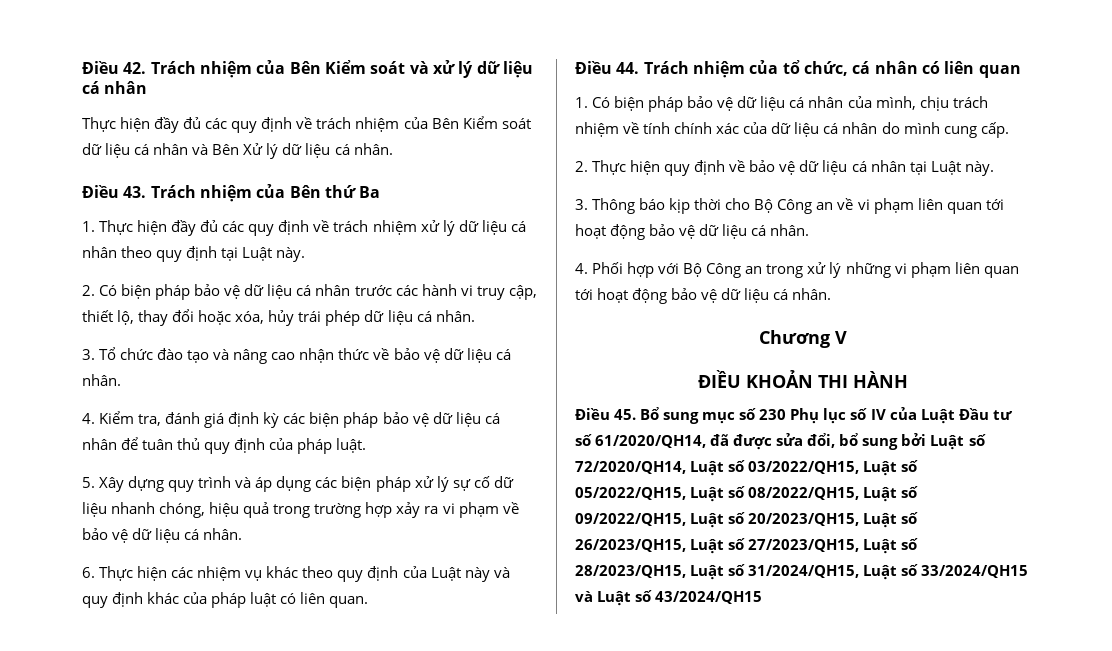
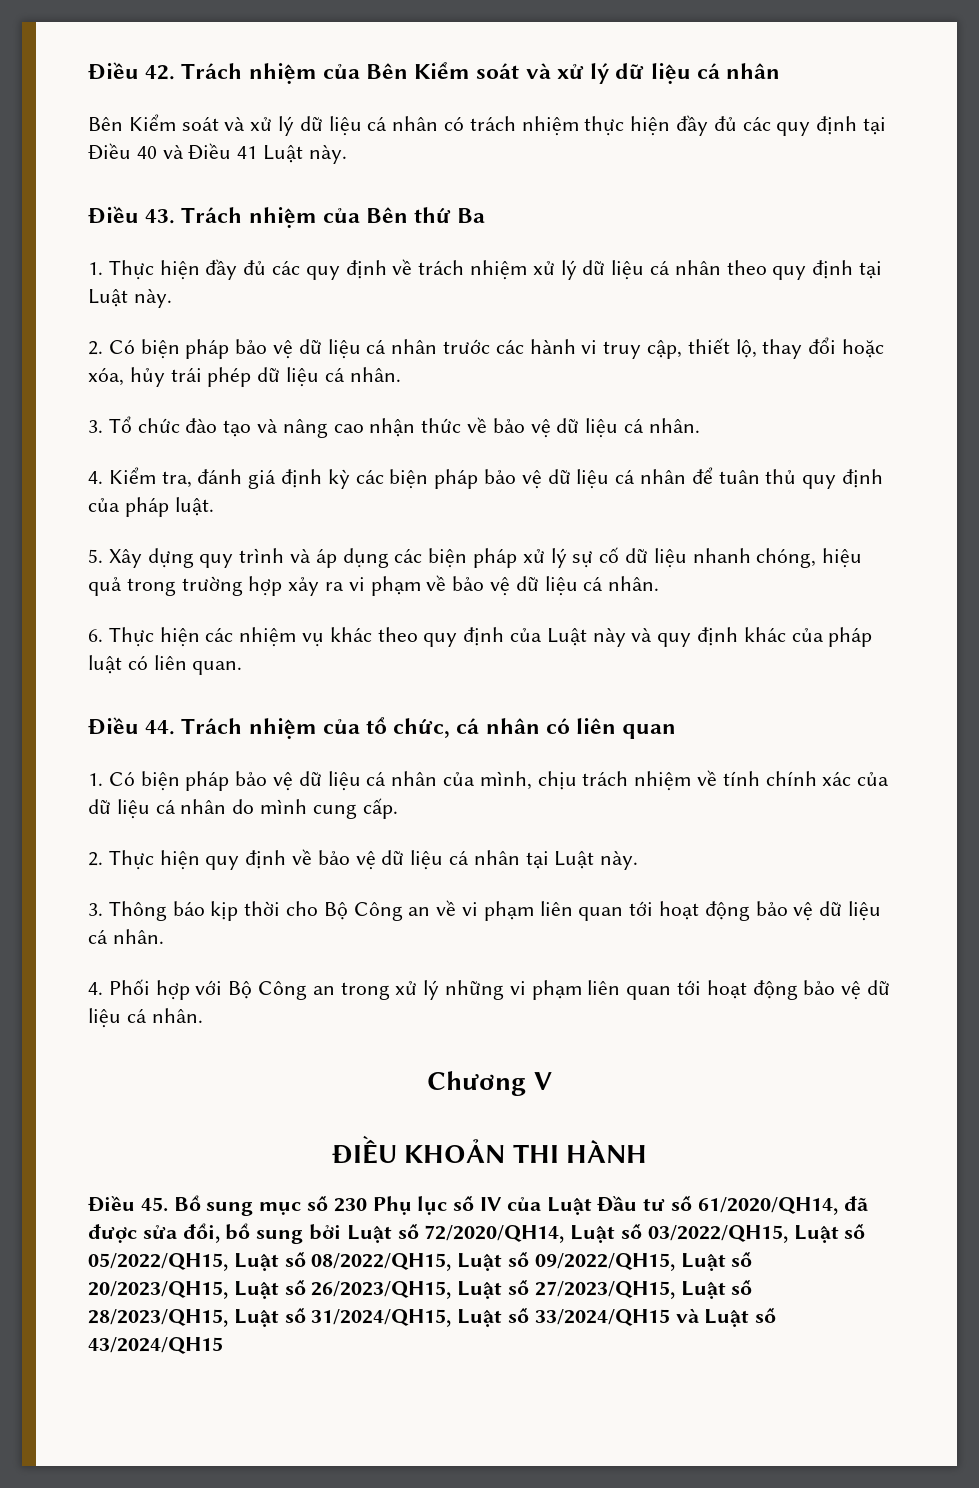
- Thực hiện đầy đủ các quy định về trách nhiệm của Bên Kiểm soát dữ liệu cá nhân và Bên Xử lý dữ liệu cá nhân.
+ Bên Kiểm soát và xử lý dữ liệu cá nhân có trách nhiệm thực hiện đầy đủ các quy định tại Điều 40 và Điều 41 Luật này.

